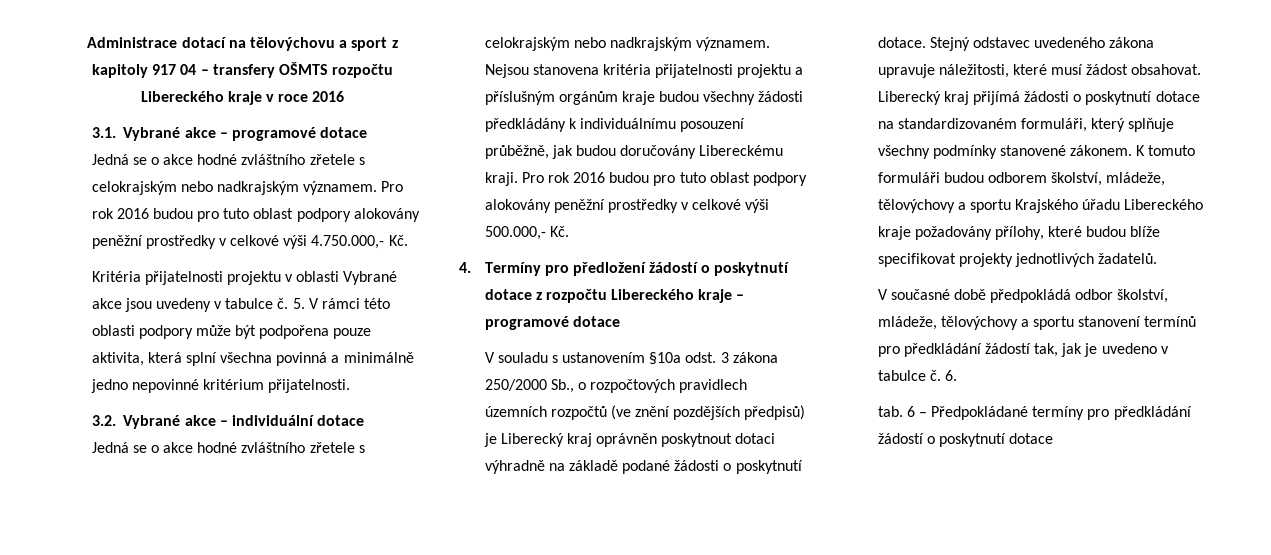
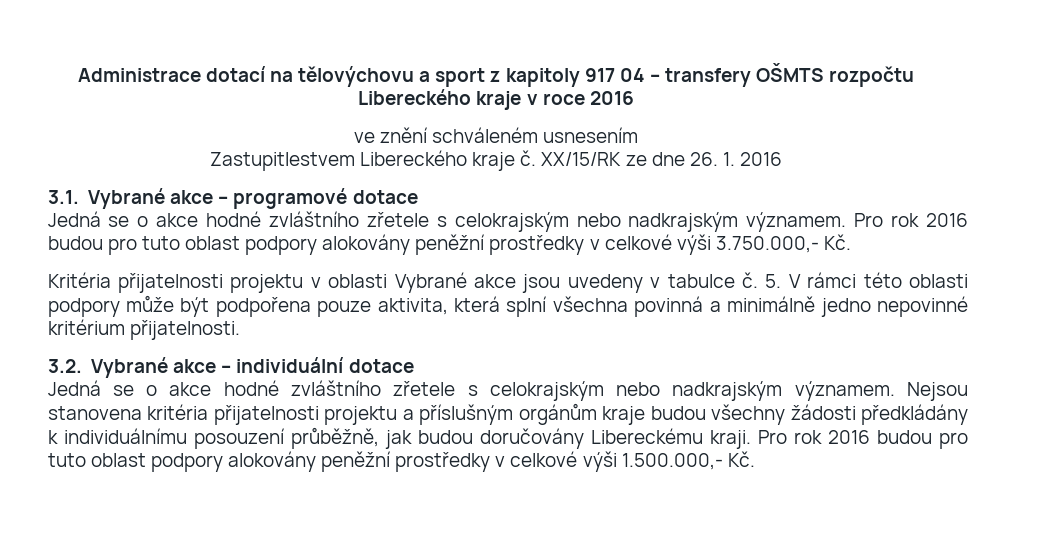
+ ve znění schváleném usnesením
+ Zastupitlestvem Libereckého kraje č. XX/15/RK ze dne 26. 1. 2016
- Pro rok 2016 budou pro tuto oblast podpory alokovány peněžní prostředky v celkové výši 4.750.000,- Kč.
+ Pro rok 2016 budou pro tuto oblast podpory alokovány peněžní prostředky v celkové výši 3.750.000,- Kč.
- Pro rok 2016 budou pro tuto oblast podpory alokovány peněžní prostředky v celkové výši 500.000,- Kč.
- 4. Termíny pro předložení žádostí o poskytnutí dotace z rozpočtu Libereckého kraje – programové dotace
- V souladu s ustanovením §10a odst. 3 zákona 250/2000 Sb., o rozpočtových pravidlech územních rozpočtů (ve znění pozdějších předpisů) je Liberecký kraj oprávněn poskytnout dotaci výhradně na základě podané žádosti o poskytnutí dotace. Stejný odstavec uvedeného zákona upravuje náležitosti, které musí žádost obsahovat. Liberecký kraj přijímá žádosti o poskytnutí dotace na standardizovaném formuláři, který splňuje všechny podmínky stanovené zákonem. K tomuto formuláři budou odborem školství, mládeže, tělovýchovy a sportu Krajského úřadu Libereckého kraje požadovány přílohy, které budou blíže specifikovat projekty jednotlivých žadatelů.
- V současné době předpokládá odbor školství, mládeže, tělovýchovy a sportu stanovení termínů pro předkládání žádostí tak, jak je uvedeno v tabulce č. 6.
- tab. 6 – Předpokládané termíny pro předkládání žádostí o poskytnutí dotace
+ Pro rok 2016 budou pro tuto oblast podpory alokovány peněžní prostředky v celkové výši 1.500.000,- Kč.

